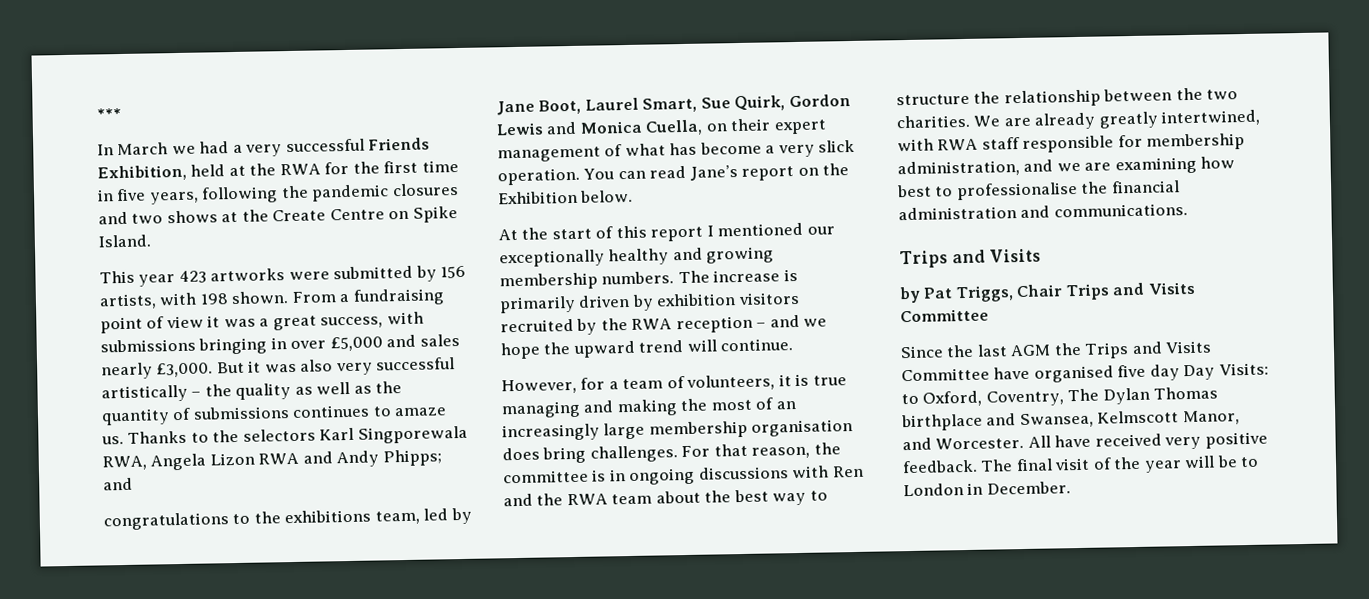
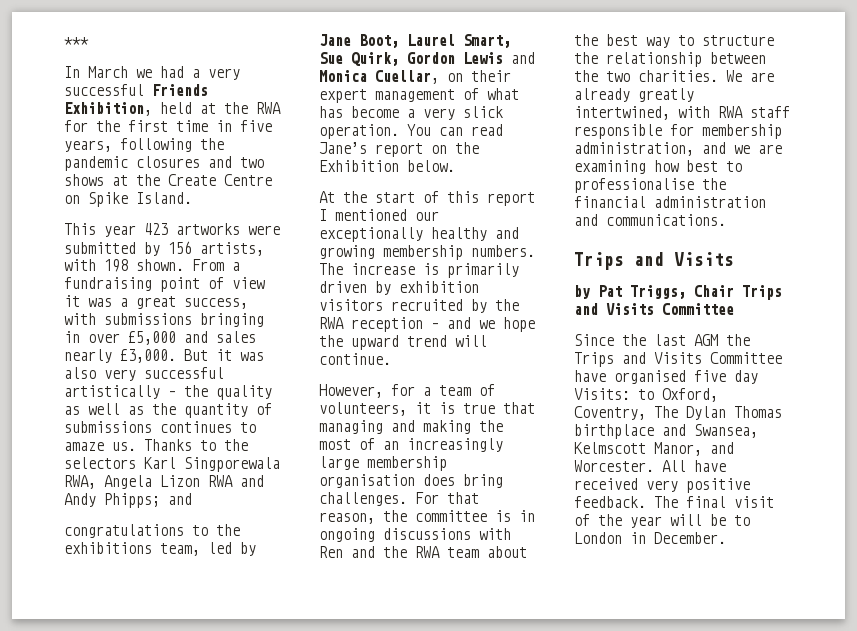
- congratulations to the exhibitions team, led by Jane Boot, Laurel Smart, Sue Quirk, Gordon Lewis and Monica Cuella, on their expert management of what has become a very slick operation.
+ congratulations to the exhibitions team, led by Jane Boot, Laurel Smart, Sue Quirk, Gordon Lewis and Monica Cuellar, on their expert management of what has become a very slick operation.
- However, for a team of volunteers, it is true managing and making the most of an increasingly large membership organisation does bring challenges.
+ However, for a team of volunteers, it is true that managing and making the most of an increasingly large membership organisation does bring challenges.
- Since the last AGM the Trips and Visits Committee have organised five day Day Visits: to Oxford, Coventry, The Dylan Thomas birthplace and Swansea, Kelmscott Manor, and Worcester.
+ Since the last AGM the Trips and Visits Committee have organised five day Visits: to Oxford, Coventry, The Dylan Thomas birthplace and Swansea, Kelmscott Manor, and Worcester.

